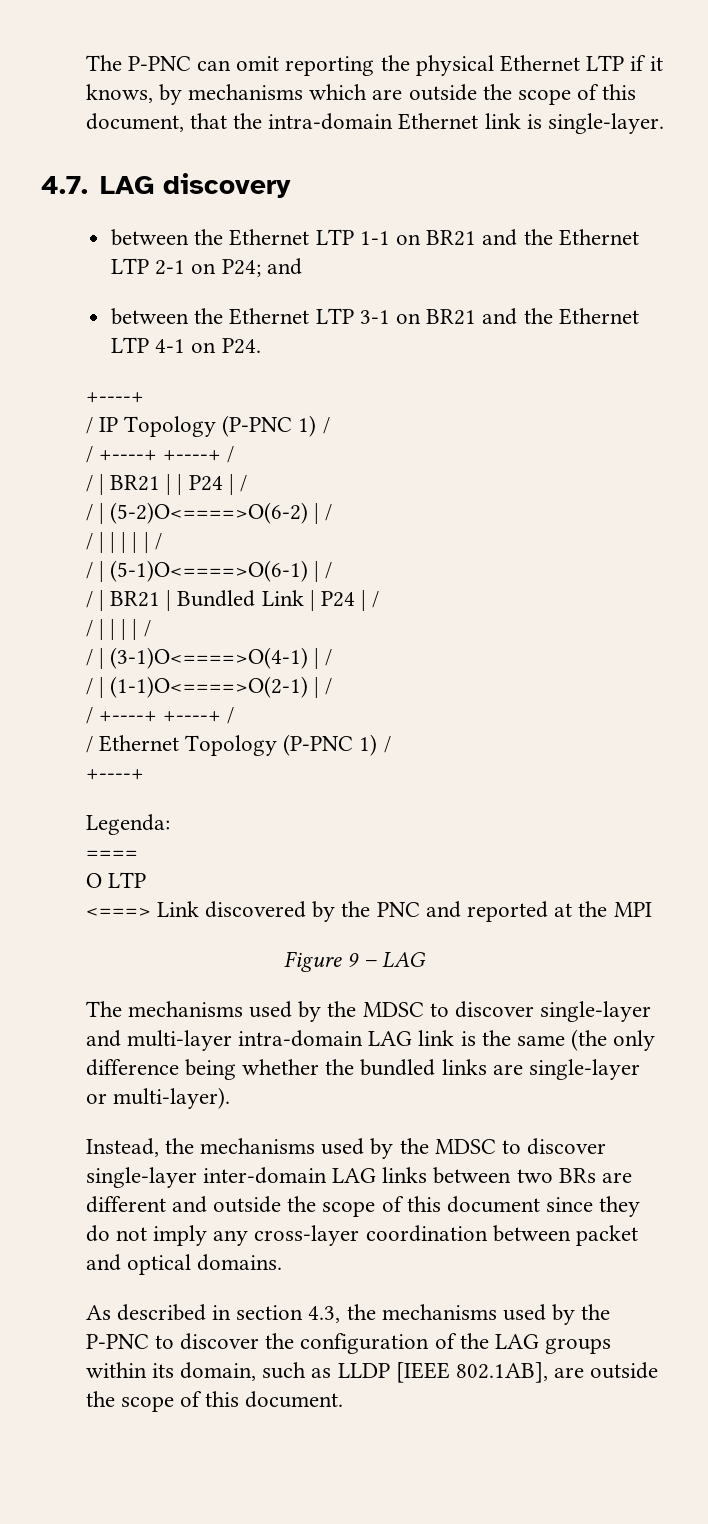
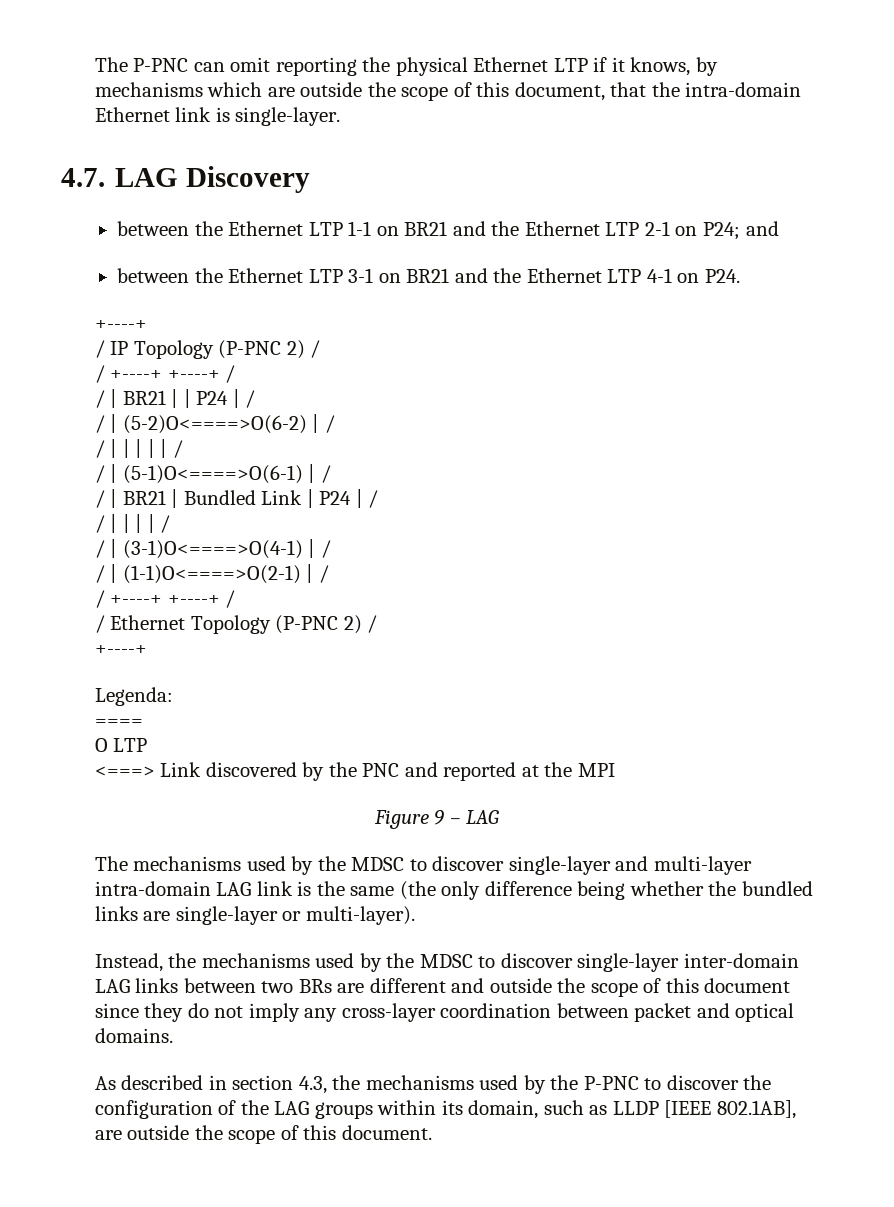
- 4.7. LAG discovery
+ 4.7. LAG Discovery
- / IP Topology (P-PNC 1) /
+ / IP Topology (P-PNC 2) /
- / Ethernet Topology (P-PNC 1) /
+ / Ethernet Topology (P-PNC 2) /

